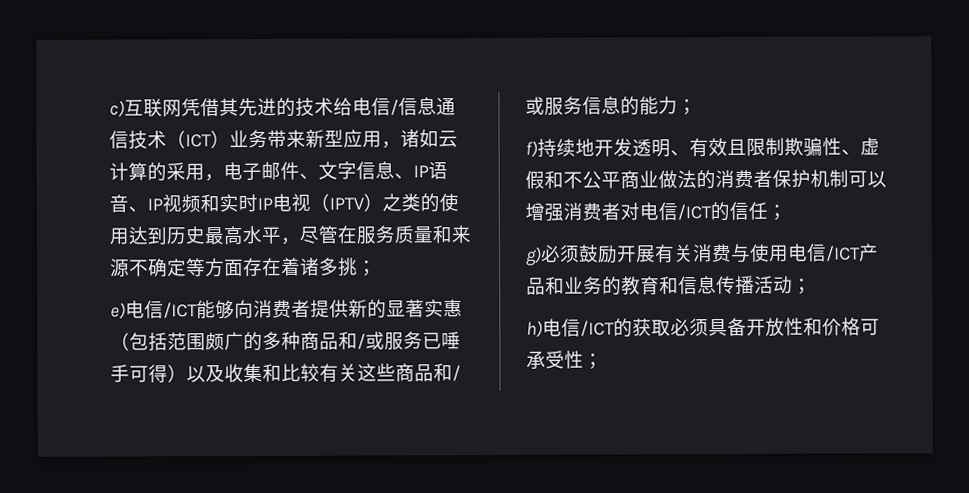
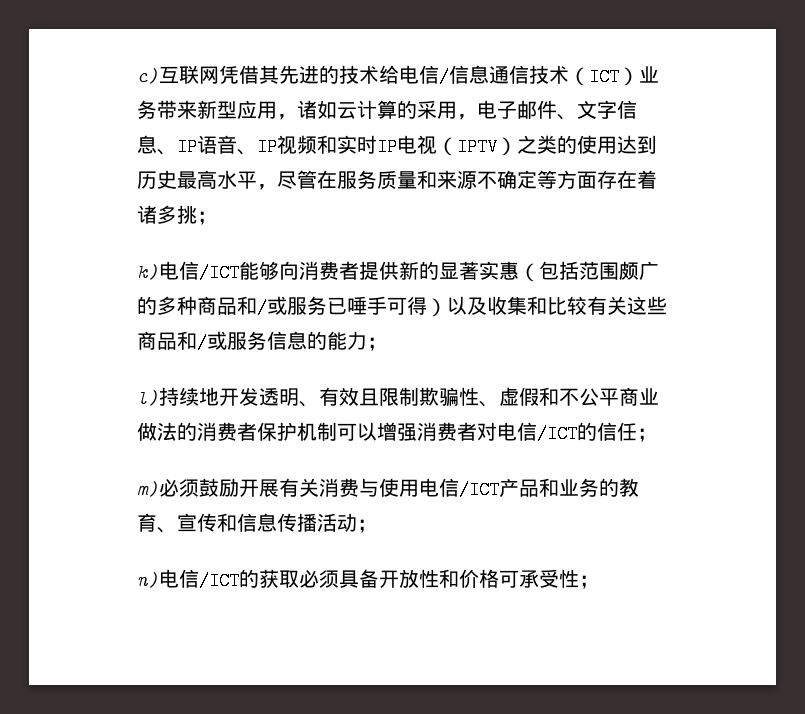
- e)电信/ICT能够向消费者提供新的显著实惠（包括范围颇广的多种商品和/或服务已唾手可得）以及收集和比较有关这些商品和/或服务信息的能力；
+ k)电信/ICT能够向消费者提供新的显著实惠（包括范围颇广的多种商品和/或服务已唾手可得）以及收集和比较有关这些商品和/或服务信息的能力；
- f)持续地开发透明、有效且限制欺骗性、虚假和不公平商业做法的消费者保护机制可以增强消费者对电信/ICT的信任；
+ l)持续地开发透明、有效且限制欺骗性、虚假和不公平商业做法的消费者保护机制可以增强消费者对电信/ICT的信任；
- g)必须鼓励开展有关消费与使用电信/ICT产品和业务的教育和信息传播活动；
+ m)必须鼓励开展有关消费与使用电信/ICT产品和业务的教育、宣传和信息传播活动；
- h)电信/ICT的获取必须具备开放性和价格可承受性；
+ n)电信/ICT的获取必须具备开放性和价格可承受性；

